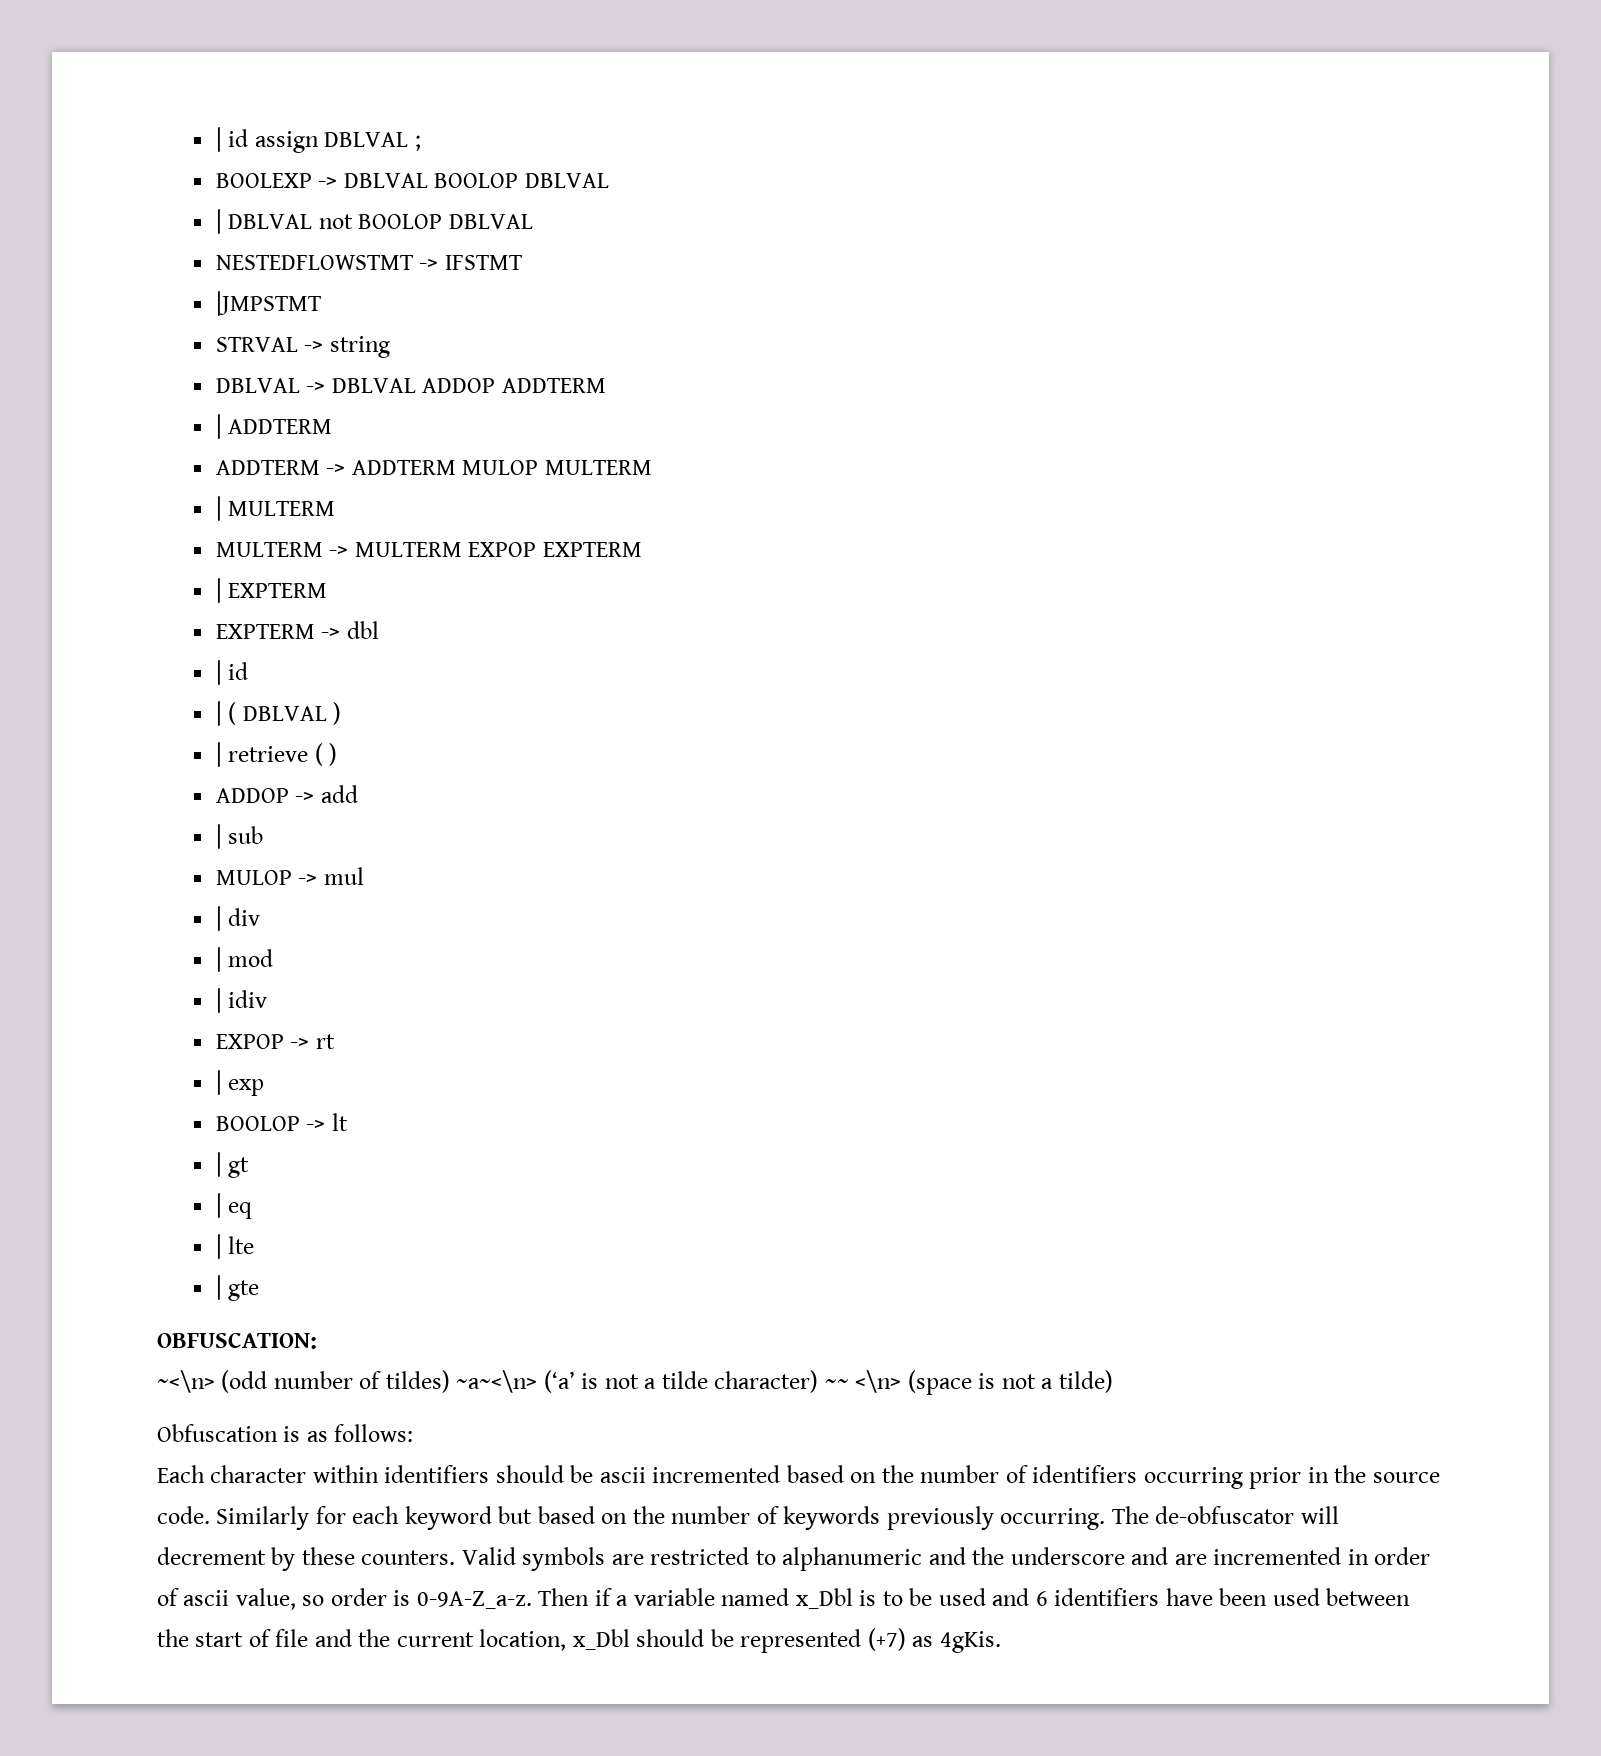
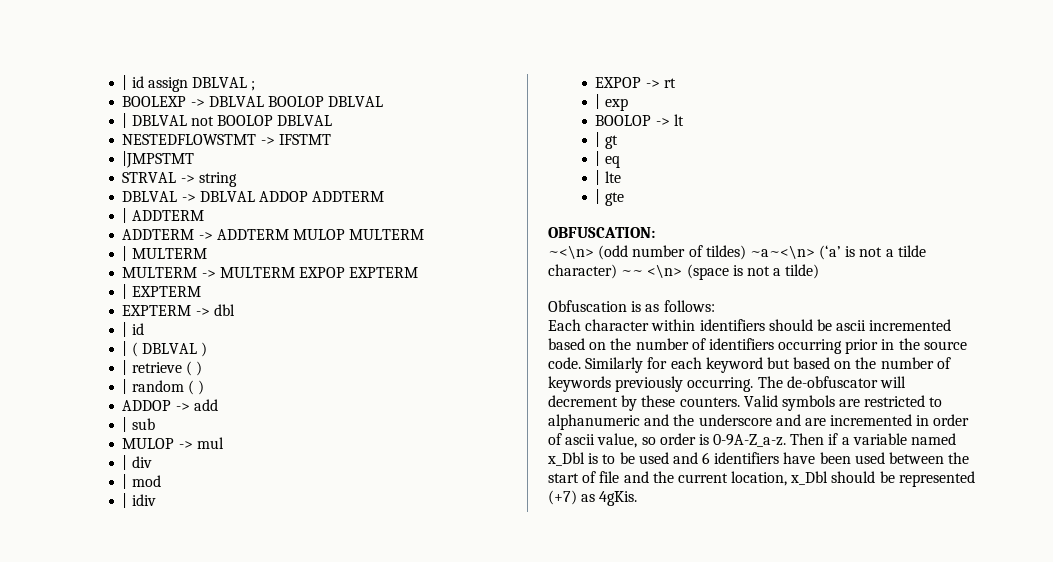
+ | random ( )

